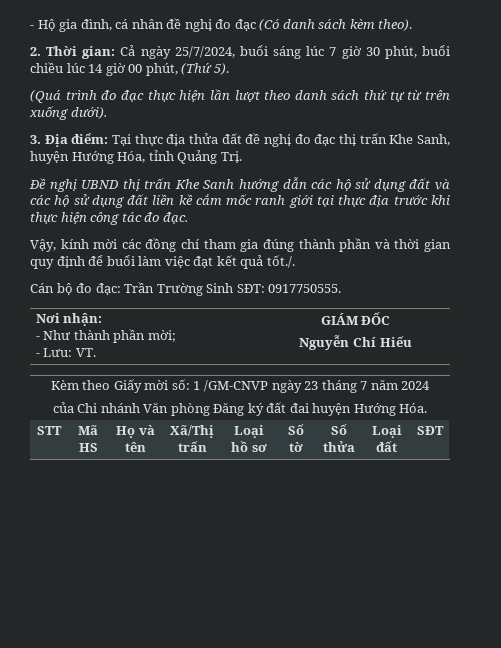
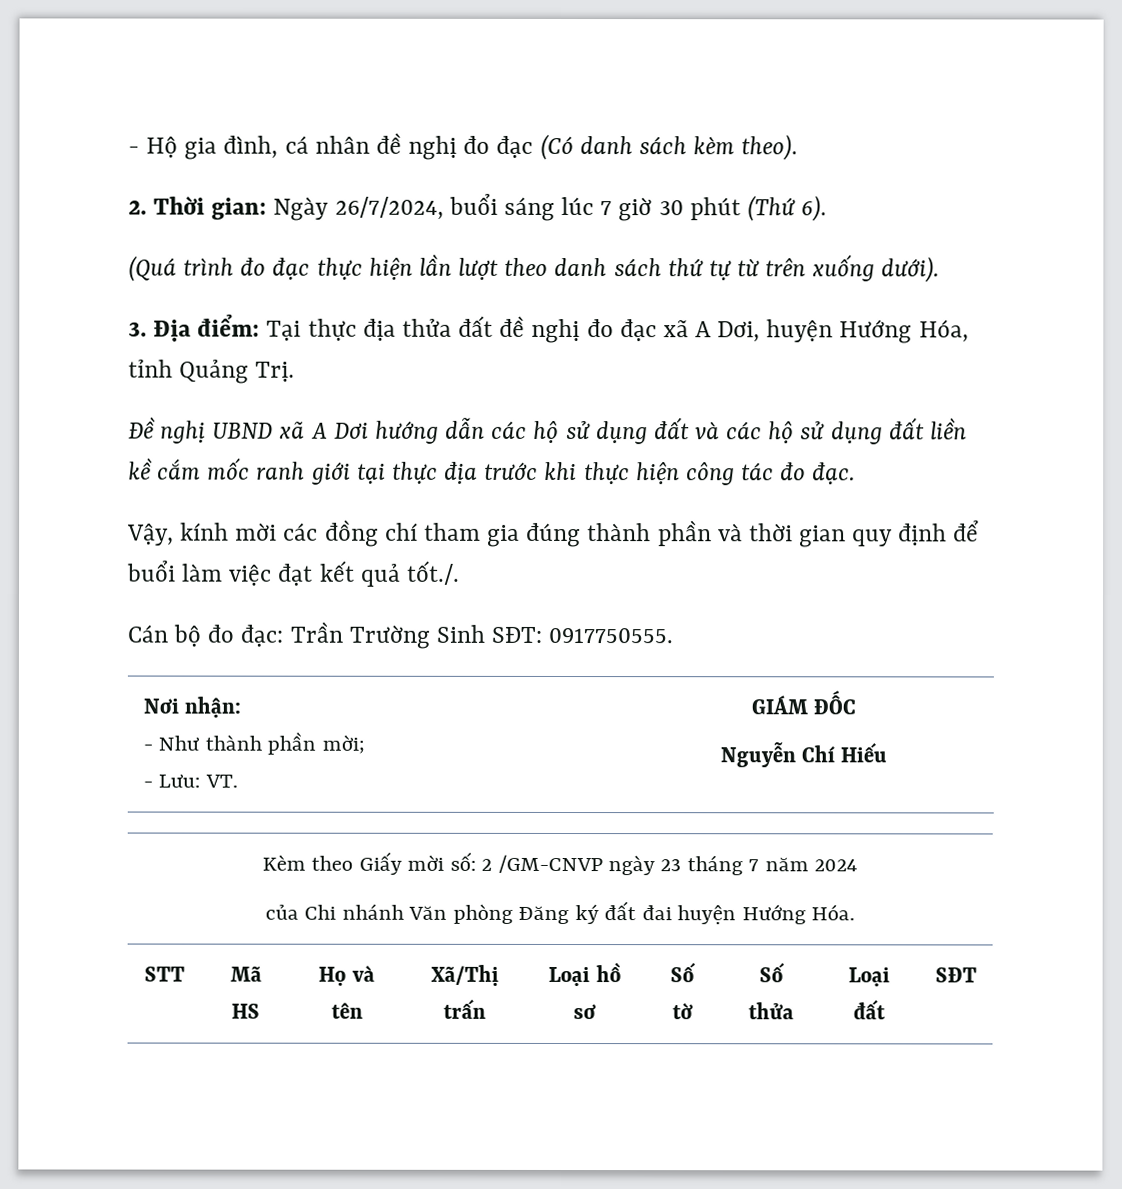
- 2. Thời gian: Cả ngày 25/7/2024, buổi sáng lúc 7 giờ 30 phút, buổi chiều lúc 14 giờ 00 phút, (Thứ 5).
+ 2. Thời gian: Ngày 26/7/2024, buổi sáng lúc 7 giờ 30 phút (Thứ 6).
- 3. Địa điểm: Tại thực địa thửa đất đề nghị đo đạc thị trấn Khe Sanh, huyện Hướng Hóa, tỉnh Quảng Trị.
+ 3. Địa điểm: Tại thực địa thửa đất đề nghị đo đạc xã A Dơi, huyện Hướng Hóa, tỉnh Quảng Trị.
- Đề nghị UBND thị trấn Khe Sanh hướng dẫn các hộ sử dụng đất và các hộ sử dụng đất liền kề cắm mốc ranh giới tại thực địa trước khi thực hiện công tác đo đạc.
+ Đề nghị UBND xã A Dơi hướng dẫn các hộ sử dụng đất và các hộ sử dụng đất liền kề cắm mốc ranh giới tại thực địa trước khi thực hiện công tác đo đạc.
- Kèm theo Giấy mời số: 1 /GM-CNVP ngày 23 tháng 7 năm 2024
+ Kèm theo Giấy mời số: 2 /GM-CNVP ngày 23 tháng 7 năm 2024

